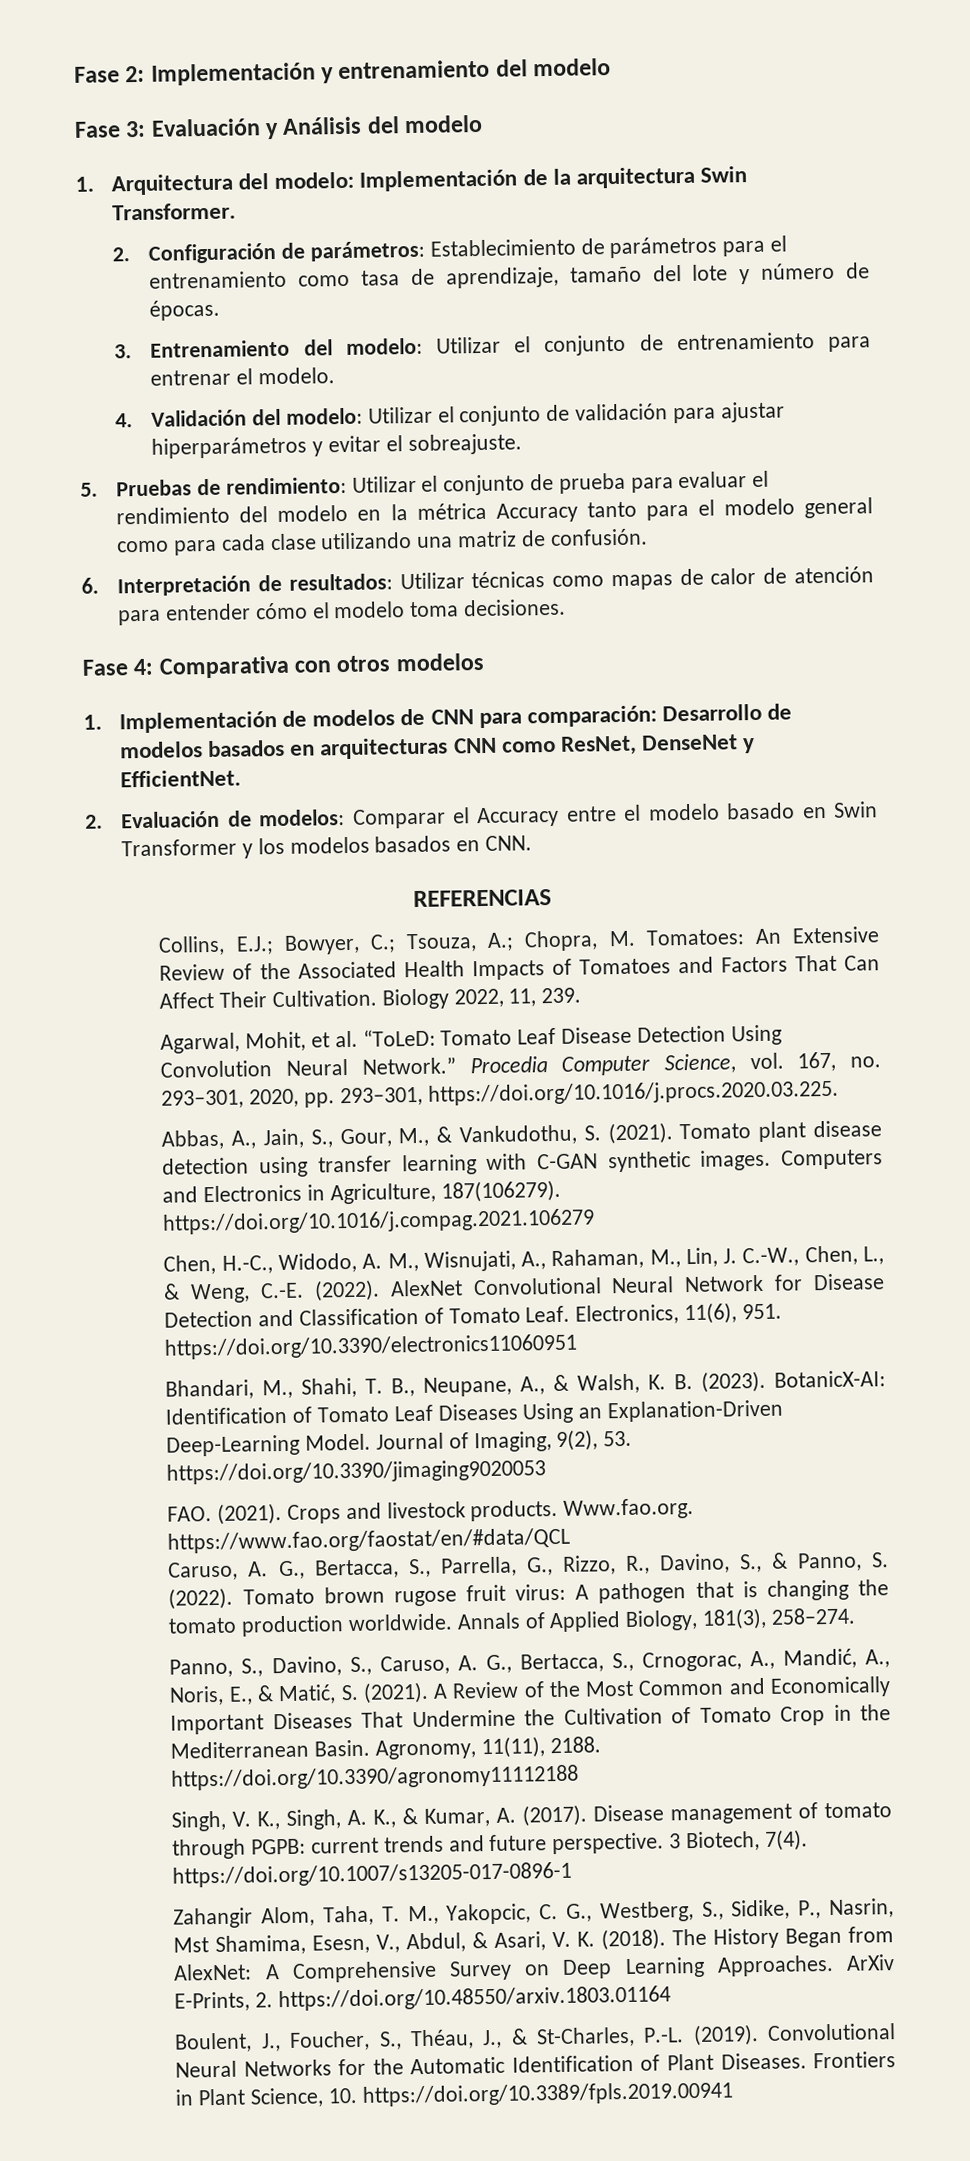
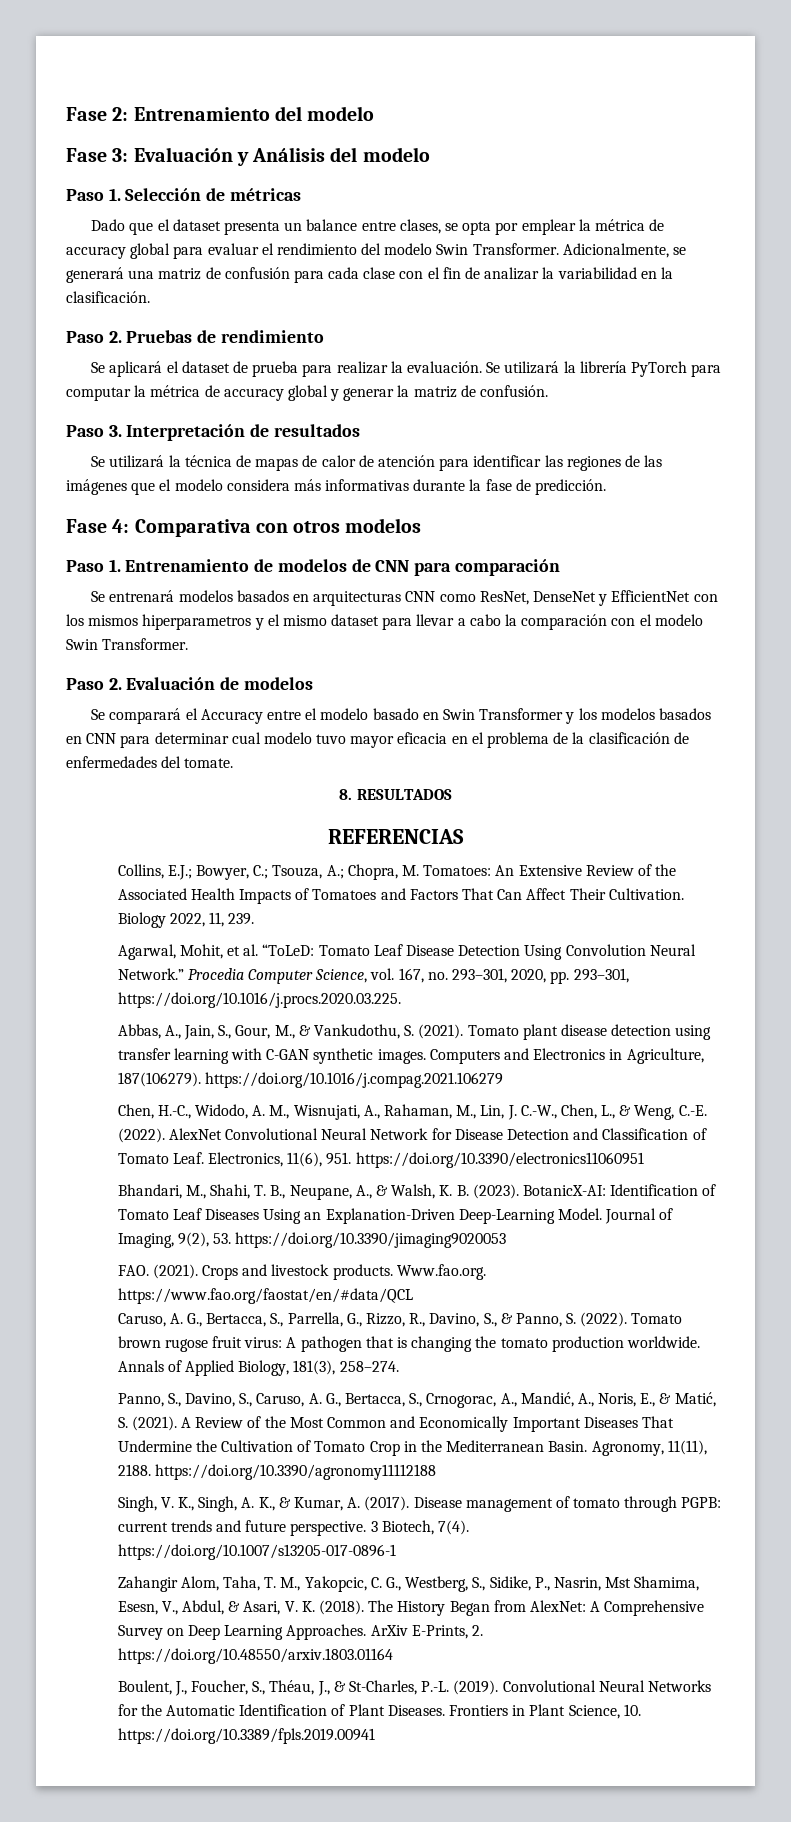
- Fase 2: Implementación y entrenamiento del modelo
+ Fase 2: Entrenamiento del modelo
- 1. Arquitectura del modelo: Implementación de la arquitectura Swin Transformer.
- 2. Configuración de parámetros: Establecimiento de parámetros para el entrenamiento como tasa de aprendizaje, tamaño del lote y número de épocas.
- 3. Entrenamiento del modelo: Utilizar el conjunto de entrenamiento para entrenar el modelo.
- 4. Validación del modelo: Utilizar el conjunto de validación para ajustar hiperparámetros y evitar el sobreajuste.
- 5. Pruebas de rendimiento: Utilizar el conjunto de prueba para evaluar el rendimiento del modelo en la métrica Accuracy tanto para el modelo general como para cada clase utilizando una matriz de confusión.
- 6. Interpretación de resultados: Utilizar técnicas como mapas de calor de atención para entender cómo el modelo toma decisiones.
+ Paso 1. Selección de métricas
+ Dado que el dataset presenta un balance entre clases, se opta por emplear la métrica de accuracy global para evaluar el rendimiento del modelo Swin Transformer. Adicionalmente, se generará una matriz de confusión para cada clase con el fin de analizar la variabilidad en la clasificación.
+ Paso 2. Pruebas de rendimiento
+ Se aplicará el dataset de prueba para realizar la evaluación. Se utilizará la librería PyTorch para computar la métrica de accuracy global y generar la matriz de confusión.
+ Paso 3. Interpretación de resultados
+ Se utilizará la técnica de mapas de calor de atención para identificar las regiones de las imágenes que el modelo considera más informativas durante la fase de predicción.
- 1. Implementación de modelos de CNN para comparación: Desarrollo de modelos basados en arquitecturas CNN como ResNet, DenseNet y EfficientNet.
- 2. Evaluación de modelos: Comparar el Accuracy entre el modelo basado en Swin Transformer y los modelos basados en CNN.
+ Paso 1. Entrenamiento de modelos de CNN para comparación
+ Se entrenará modelos basados en arquitecturas CNN como ResNet, DenseNet y EfficientNet con los mismos hiperparametros y el mismo dataset para llevar a cabo la comparación con el modelo Swin Transformer.
+ Paso 2. Evaluación de modelos
+ Se comparará el Accuracy entre el modelo basado en Swin Transformer y los modelos basados en CNN para determinar cual modelo tuvo mayor eficacia en el problema de la clasificación de enfermedades del tomate.
+ 8. RESULTADOS

